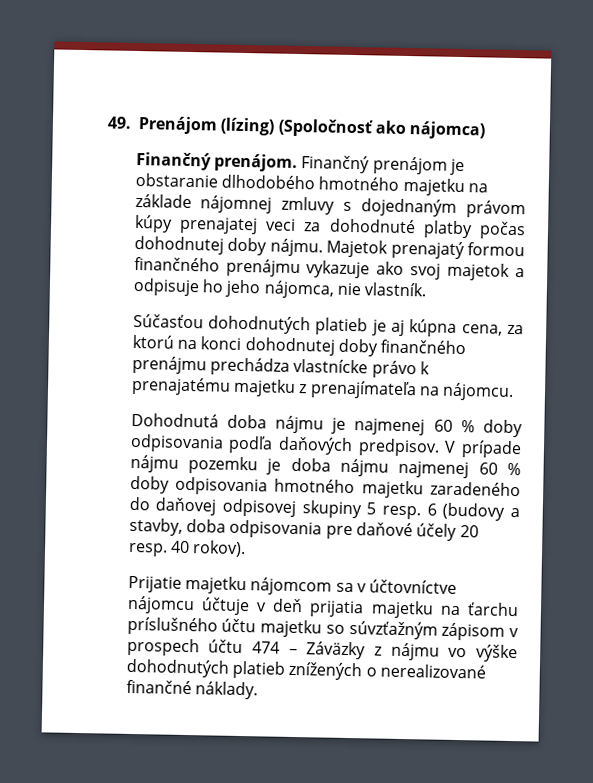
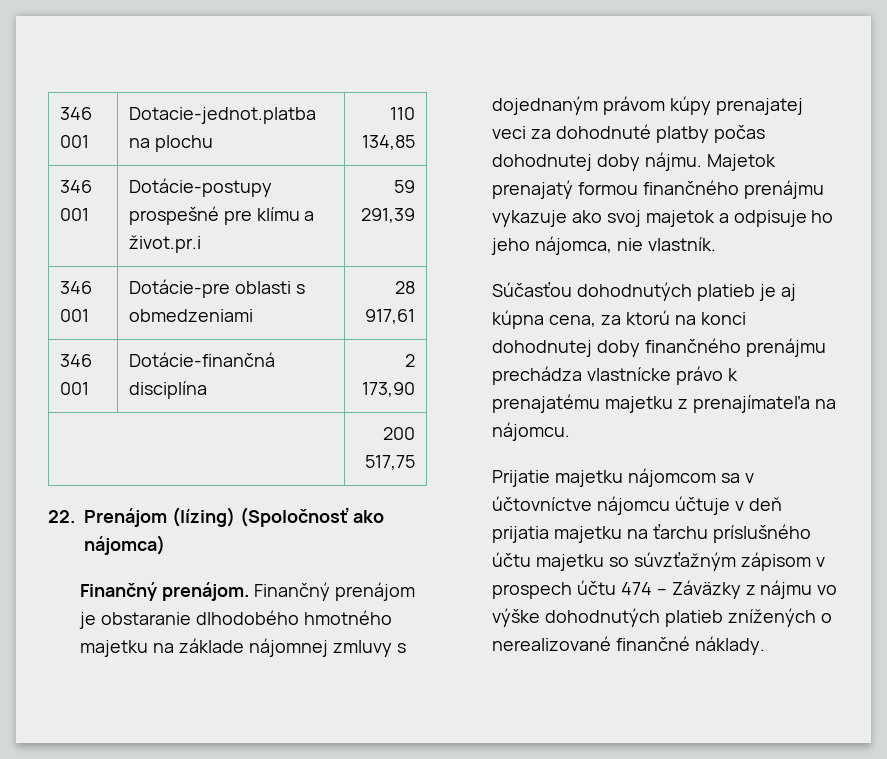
- 49. Prenájom (lízing) (Spoločnosť ako nájomca)
+ 346 001 | Dotacie-jednot.platba na plochu | 110 134,85
+ 346 001 | Dotácie-postupy prospešné pre klímu a život.pr.i | 59 291,39
+ 346 001 | Dotácie-pre oblasti s obmedzeniami | 28 917,61
+ 346 001 | Dotácie-finančná disciplína | 2 173,90
+ | 200 517,75
+ 22. Prenájom (lízing) (Spoločnosť ako nájomca)
- Dohodnutá doba nájmu je najmenej 60 % doby odpisovania podľa daňových predpisov. V prípade nájmu pozemku je doba nájmu najmenej 60 % doby odpisovania hmotného majetku zaradeného do daňovej odpisovej skupiny 5 resp. 6 (budovy a stavby, doba odpisovania pre daňové účely 20 resp. 40 rokov).

